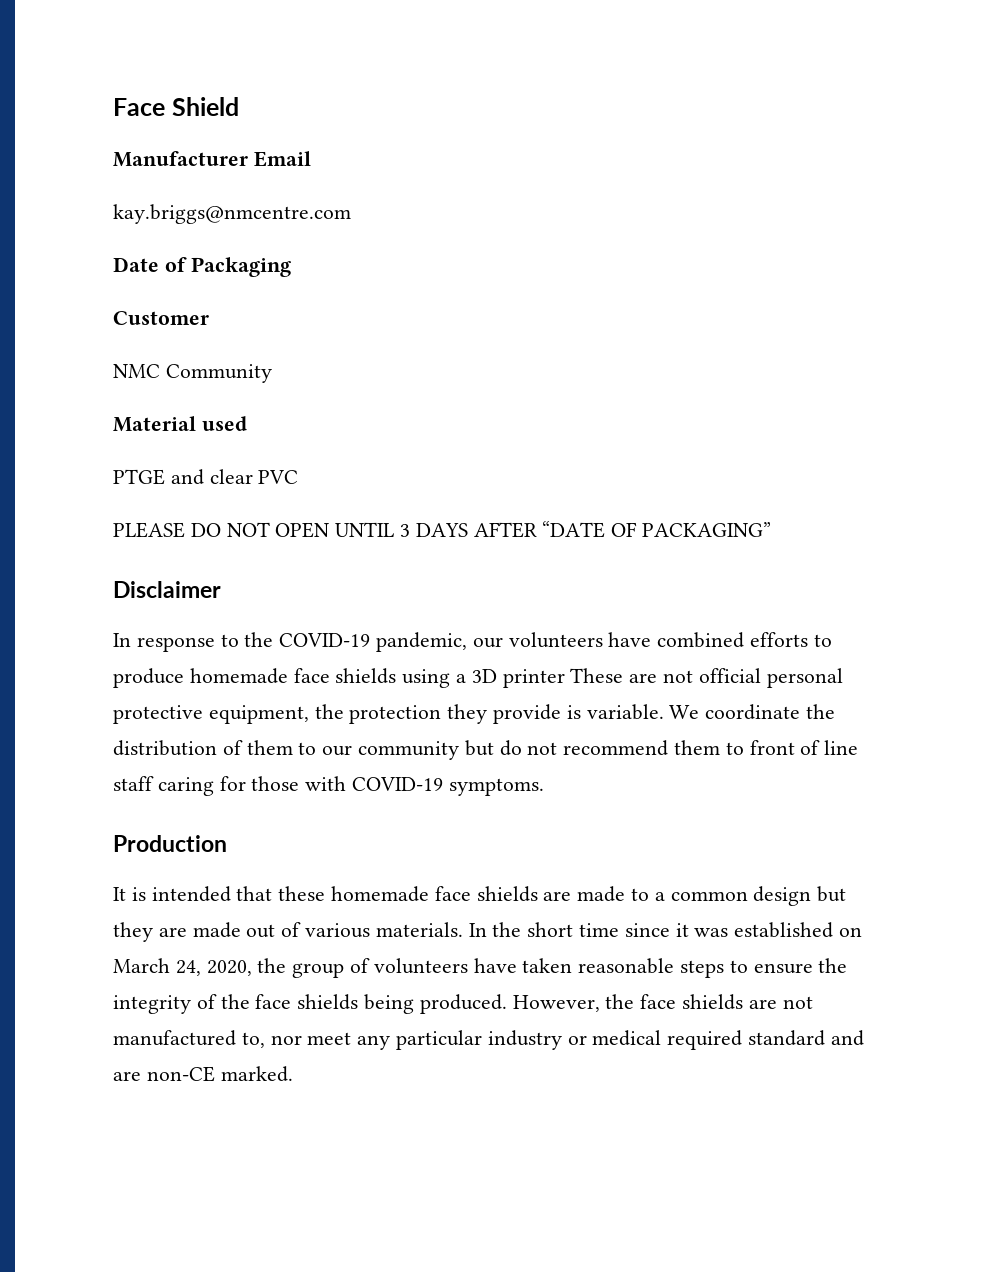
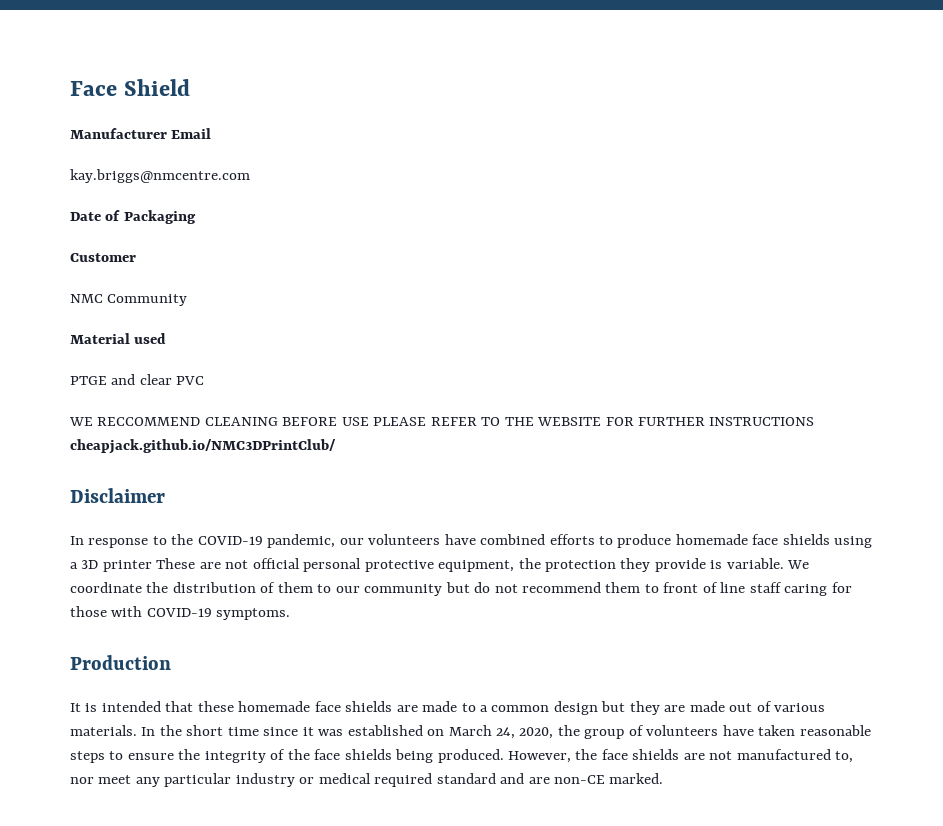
- PLEASE DO NOT OPEN UNTIL 3 DAYS AFTER “DATE OF PACKAGING”
+ WE RECCOMMEND CLEANING BEFORE USE PLEASE REFER TO THE WEBSITE FOR FURTHER INSTRUCTIONS cheapjack.github.io/NMC3DPrintClub/

